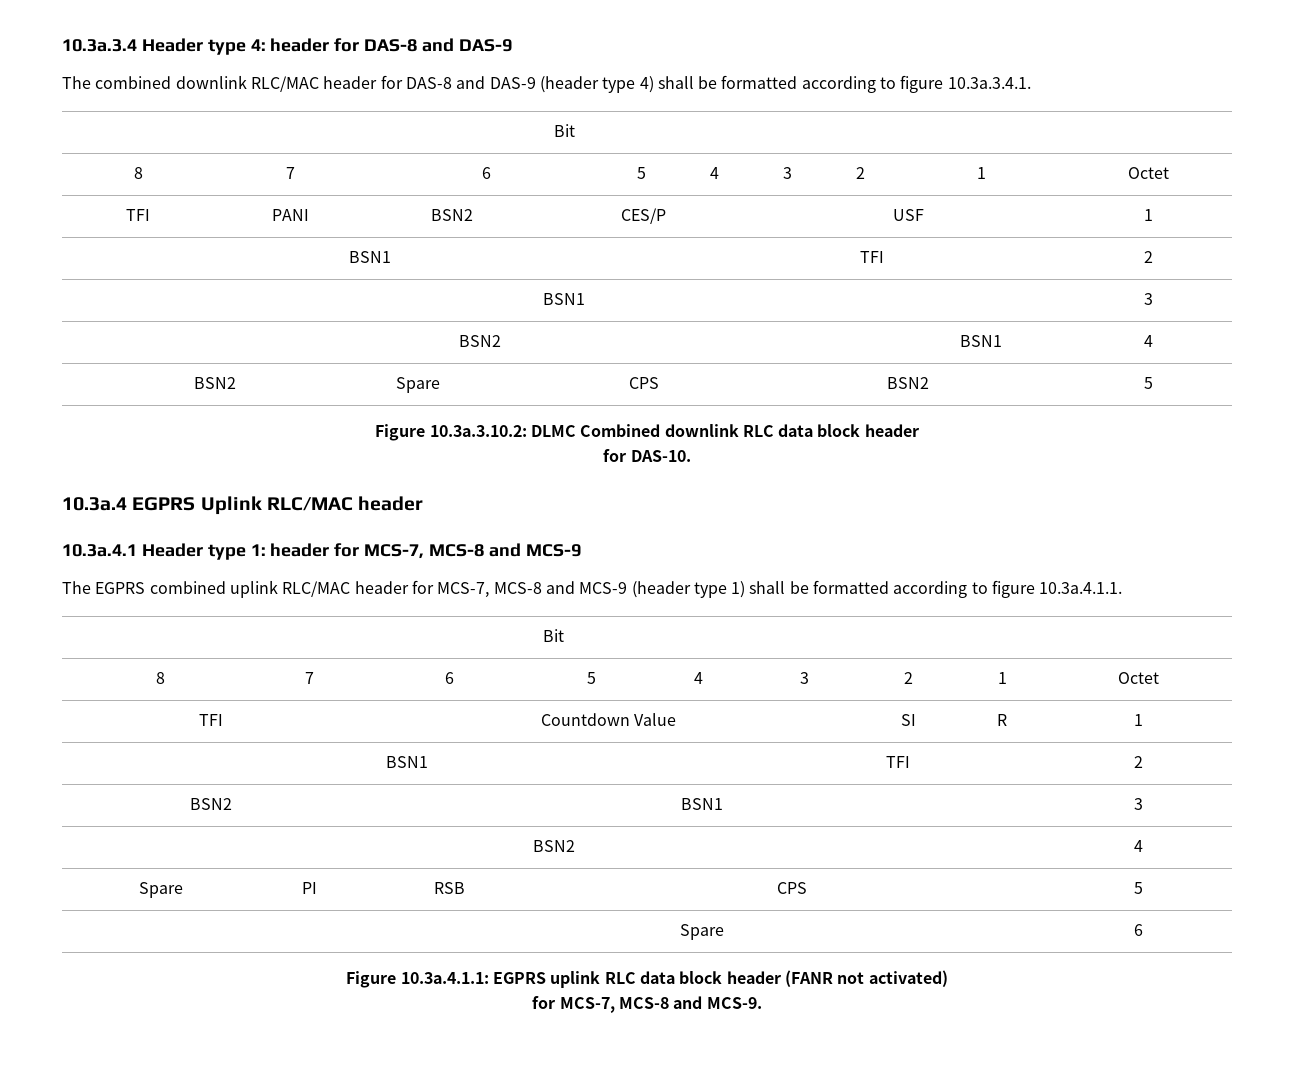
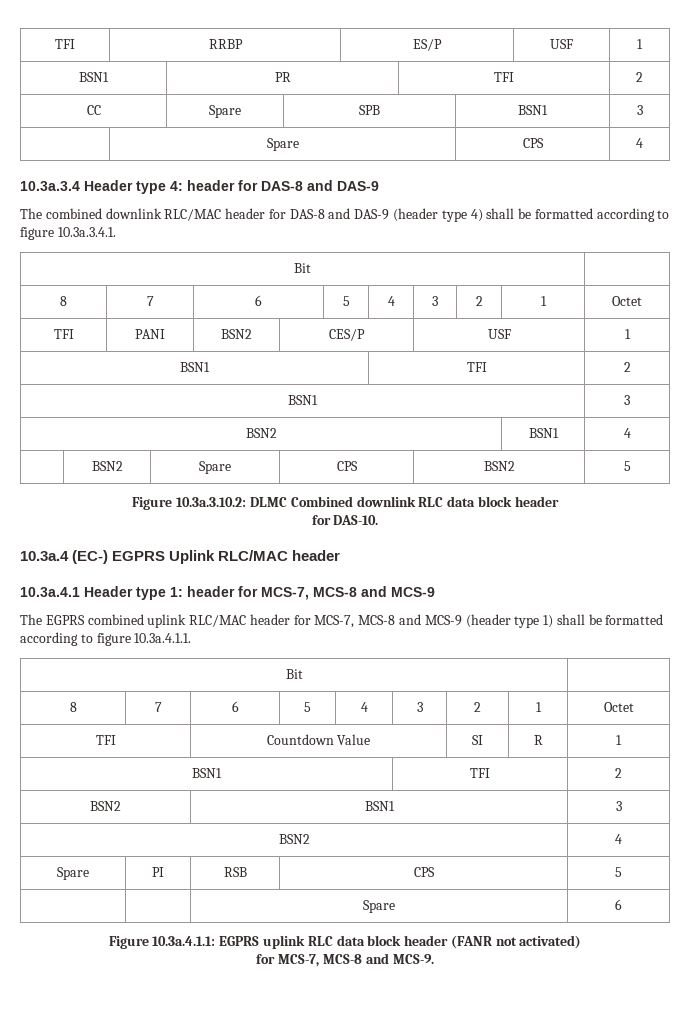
+ TFI | RRBP | ES/P | USF | 1
+ BSN1 | PR | TFI | 2
+ CC | Spare | SPB | BSN1 | 3
+ | Spare | CPS | 4
- 10.3a.4 EGPRS Uplink RLC/MAC header
+ 10.3a.4 (EC-) EGPRS Uplink RLC/MAC header

